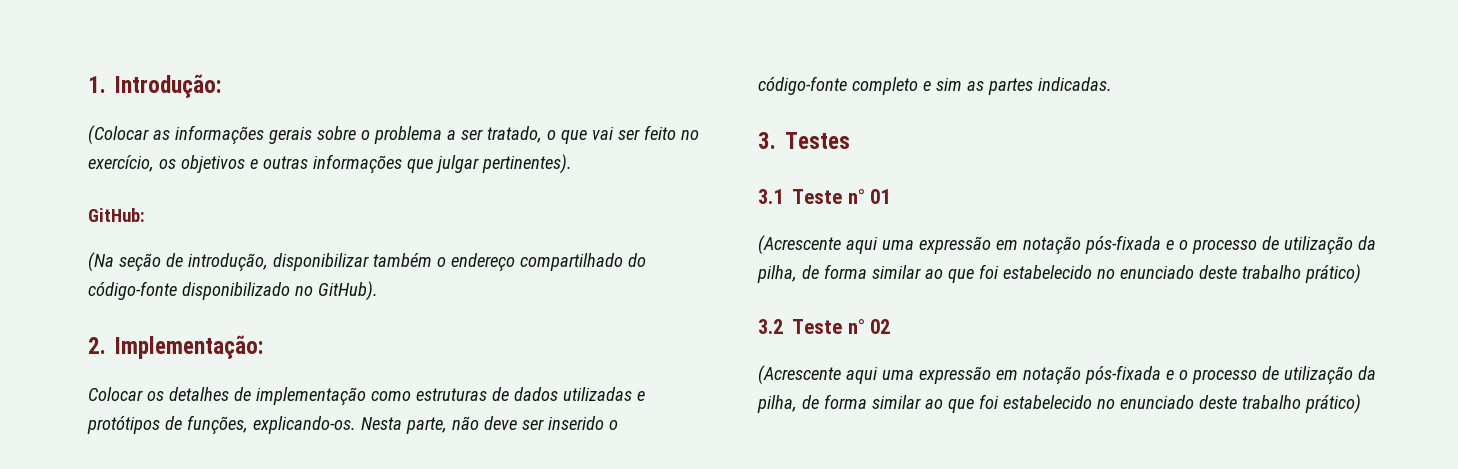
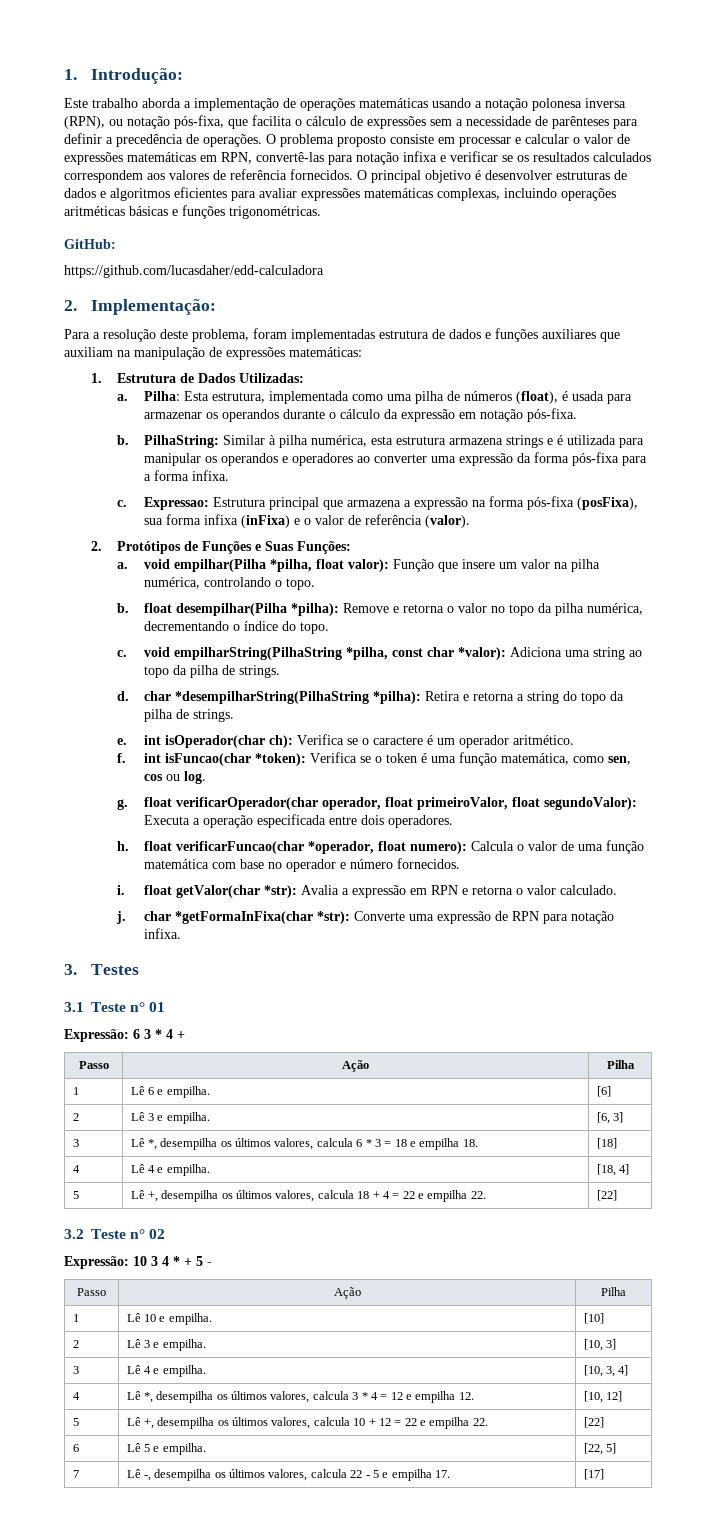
- (Colocar as informações gerais sobre o problema a ser tratado, o que vai ser feito no exercício, os objetivos e outras informações que julgar pertinentes).
+ Este trabalho aborda a implementação de operações matemáticas usando a notação polonesa inversa (RPN), ou notação pós-fixa, que facilita o cálculo de expressões sem a necessidade de parênteses para definir a precedência de operações. O problema proposto consiste em processar e calcular o valor de expressões matemáticas em RPN, convertê-las para notação infixa e verificar se os resultados calculados correspondem aos valores de referência fornecidos. O principal objetivo é desenvolver estruturas de dados e algoritmos eficientes para avaliar expressões matemáticas complexas, incluindo operações aritméticas básicas e funções trigonométricas.
  GitHub:
- (Na seção de introdução, disponibilizar também o endereço compartilhado do código-fonte disponibilizado no GitHub).
+ https://github.com/lucasdaher/edd-calculadora
  2. Implementação:
- Colocar os detalhes de implementação como estruturas de dados utilizadas e protótipos de funções, explicando-os. Nesta parte, não deve ser inserido o código-fonte completo e sim as partes indicadas.
+ Para a resolução deste problema, foram implementadas estrutura de dados e funções auxiliares que auxiliam na manipulação de expressões matemáticas:
+ 1. Estrutura de Dados Utilizadas:
+ a. Pilha: Esta estrutura, implementada como uma pilha de números (float), é usada para armazenar os operandos durante o cálculo da expressão em notação pós-fixa.
+ b. PilhaString: Similar à pilha numérica, esta estrutura armazena strings e é utilizada para manipular os operandos e operadores ao converter uma expressão da forma pós-fixa para a forma infixa.
+ c. Expressao: Estrutura principal que armazena a expressão na forma pós-fixa (posFixa), sua forma infixa (inFixa) e o valor de referência (valor).
+ 2. Protótipos de Funções e Suas Funções:
+ a. void empilhar(Pilha *pilha, float valor): Função que insere um valor na pilha numérica, controlando o topo.
+ b. float desempilhar(Pilha *pilha): Remove e retorna o valor no topo da pilha numérica, decrementando o índice do topo.
+ c. void empilharString(PilhaString *pilha, const char *valor): Adiciona uma string ao topo da pilha de strings.
+ d. char *desempilharString(PilhaString *pilha): Retira e retorna a string do topo da pilha de strings.
+ e. int isOperador(char ch): Verifica se o caractere é um operador aritmético.
+ f. int isFuncao(char *token): Verifica se o token é uma função matemática, como sen, cos ou log.
+ g. float verificarOperador(char operador, float primeiroValor, float segundoValor): Executa a operação especificada entre dois operadores.
+ h. float verificarFuncao(char *operador, float numero): Calcula o valor de uma função matemática com base no operador e número fornecidos.
+ i. float getValor(char *str): Avalia a expressão em RPN e retorna o valor calculado.
+ j. char *getFormaInFixa(char *str): Converte uma expressão de RPN para notação infixa.
  3.1 Teste n° 01
- (Acrescente aqui uma expressão em notação pós-fixada e o processo de utilização da pilha, de forma similar ao que foi estabelecido no enunciado deste trabalho prático)
+ Expressão: 6 3 * 4 +
+ Passo | Ação | Pilha
+ 1 | Lê 6 e empilha. | [6]
+ 2 | Lê 3 e empilha. | [6, 3]
+ 3 | Lê *, desempilha os últimos valores, calcula 6 * 3 = 18 e empilha 18. | [18]
+ 4 | Lê 4 e empilha. | [18, 4]
+ 5 | Lê +, desempilha os últimos valores, calcula 18 + 4 = 22 e empilha 22. | [22]
  3.2 Teste n° 02
- (Acrescente aqui uma expressão em notação pós-fixada e o processo de utilização da pilha, de forma similar ao que foi estabelecido no enunciado deste trabalho prático)
+ Expressão: 10 3 4 * + 5 -
+ Passo | Ação | Pilha
+ 1 | Lê 10 e empilha. | [10]
+ 2 | Lê 3 e empilha. | [10, 3]
+ 3 | Lê 4 e empilha. | [10, 3, 4]
+ 4 | Lê *, desempilha os últimos valores, calcula 3 * 4 = 12 e empilha 12. | [10, 12]
+ 5 | Lê +, desempilha os últimos valores, calcula 10 + 12 = 22 e empilha 22. | [22]
+ 6 | Lê 5 e empilha. | [22, 5]
+ 7 | Lê -, desempilha os últimos valores, calcula 22 - 5 e empilha 17. | [17]

